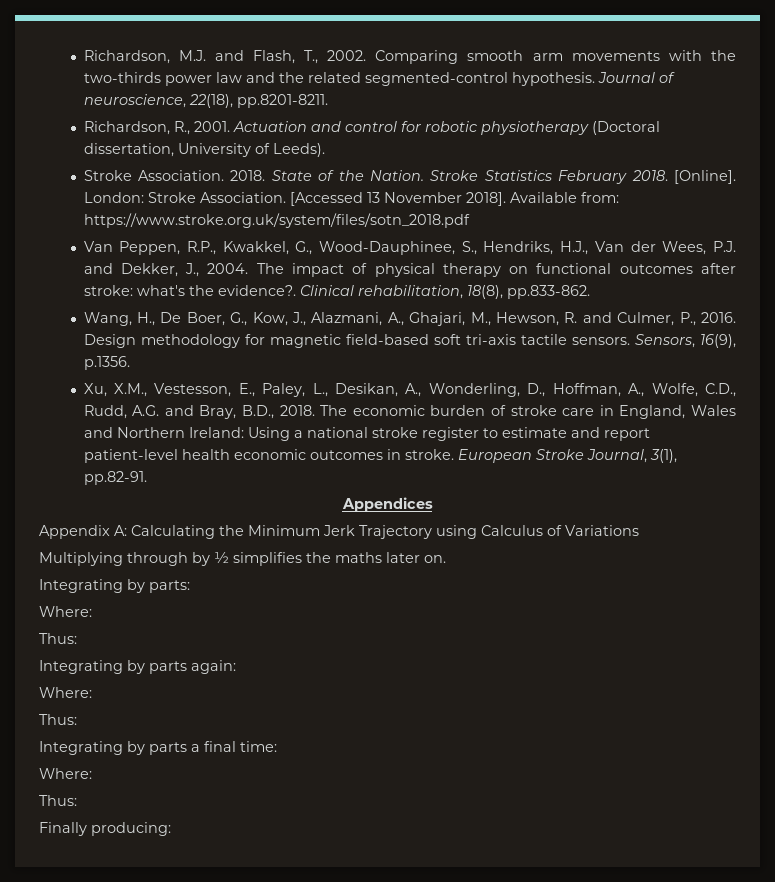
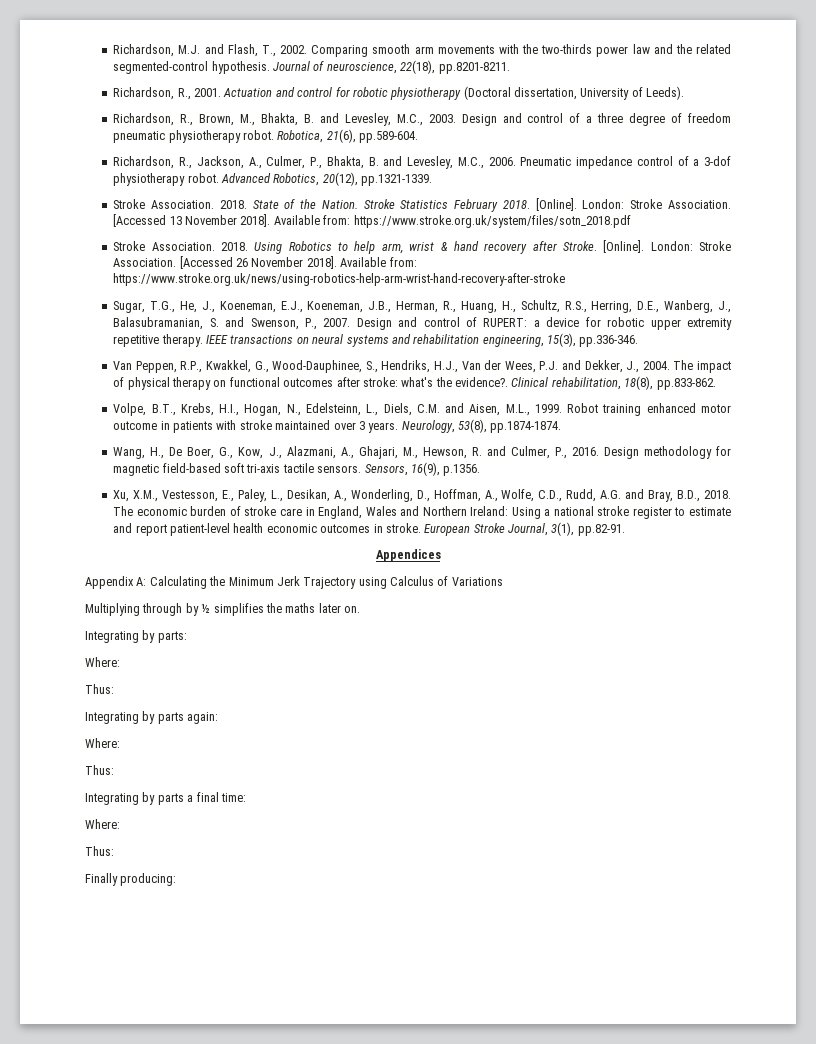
+ Richardson, R., Brown, M., Bhakta, B. and Levesley, M.C., 2003. Design and control of a three degree of freedom pneumatic physiotherapy robot. Robotica, 21(6), pp.589-604.
+ Richardson, R., Jackson, A., Culmer, P., Bhakta, B. and Levesley, M.C., 2006. Pneumatic impedance control of a 3-dof physiotherapy robot. Advanced Robotics, 20(12), pp.1321-1339.
+ Stroke Association. 2018. Using Robotics to help arm, wrist & hand recovery after Stroke. [Online]. London: Stroke Association. [Accessed 26 November 2018]. Available from: https://www.stroke.org.uk/news/using-robotics-help-arm-wrist-hand-recovery-after-stroke
+ Sugar, T.G., He, J., Koeneman, E.J., Koeneman, J.B., Herman, R., Huang, H., Schultz, R.S., Herring, D.E., Wanberg, J., Balasubramanian, S. and Swenson, P., 2007. Design and control of RUPERT: a device for robotic upper extremity repetitive therapy. IEEE transactions on neural systems and rehabilitation engineering, 15(3), pp.336-346.
+ Volpe, B.T., Krebs, H.I., Hogan, N., Edelsteinn, L., Diels, C.M. and Aisen, M.L., 1999. Robot training enhanced motor outcome in patients with stroke maintained over 3 years. Neurology, 53(8), pp.1874-1874.

